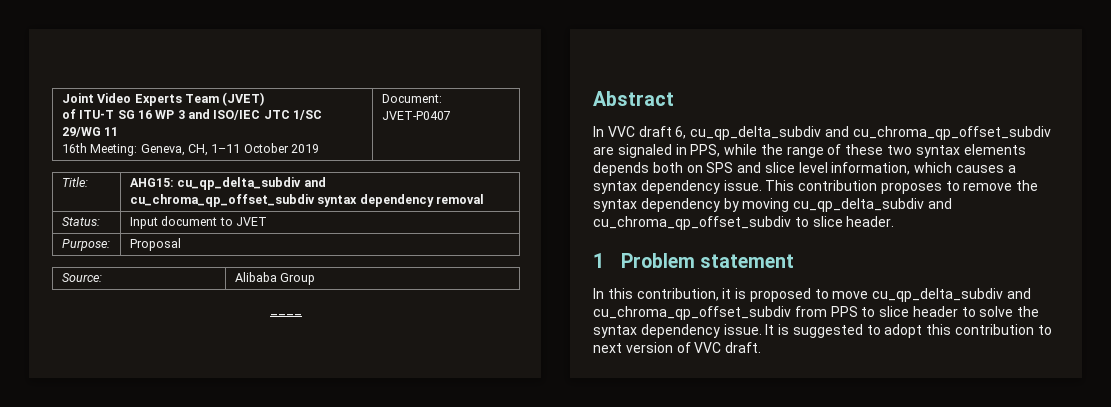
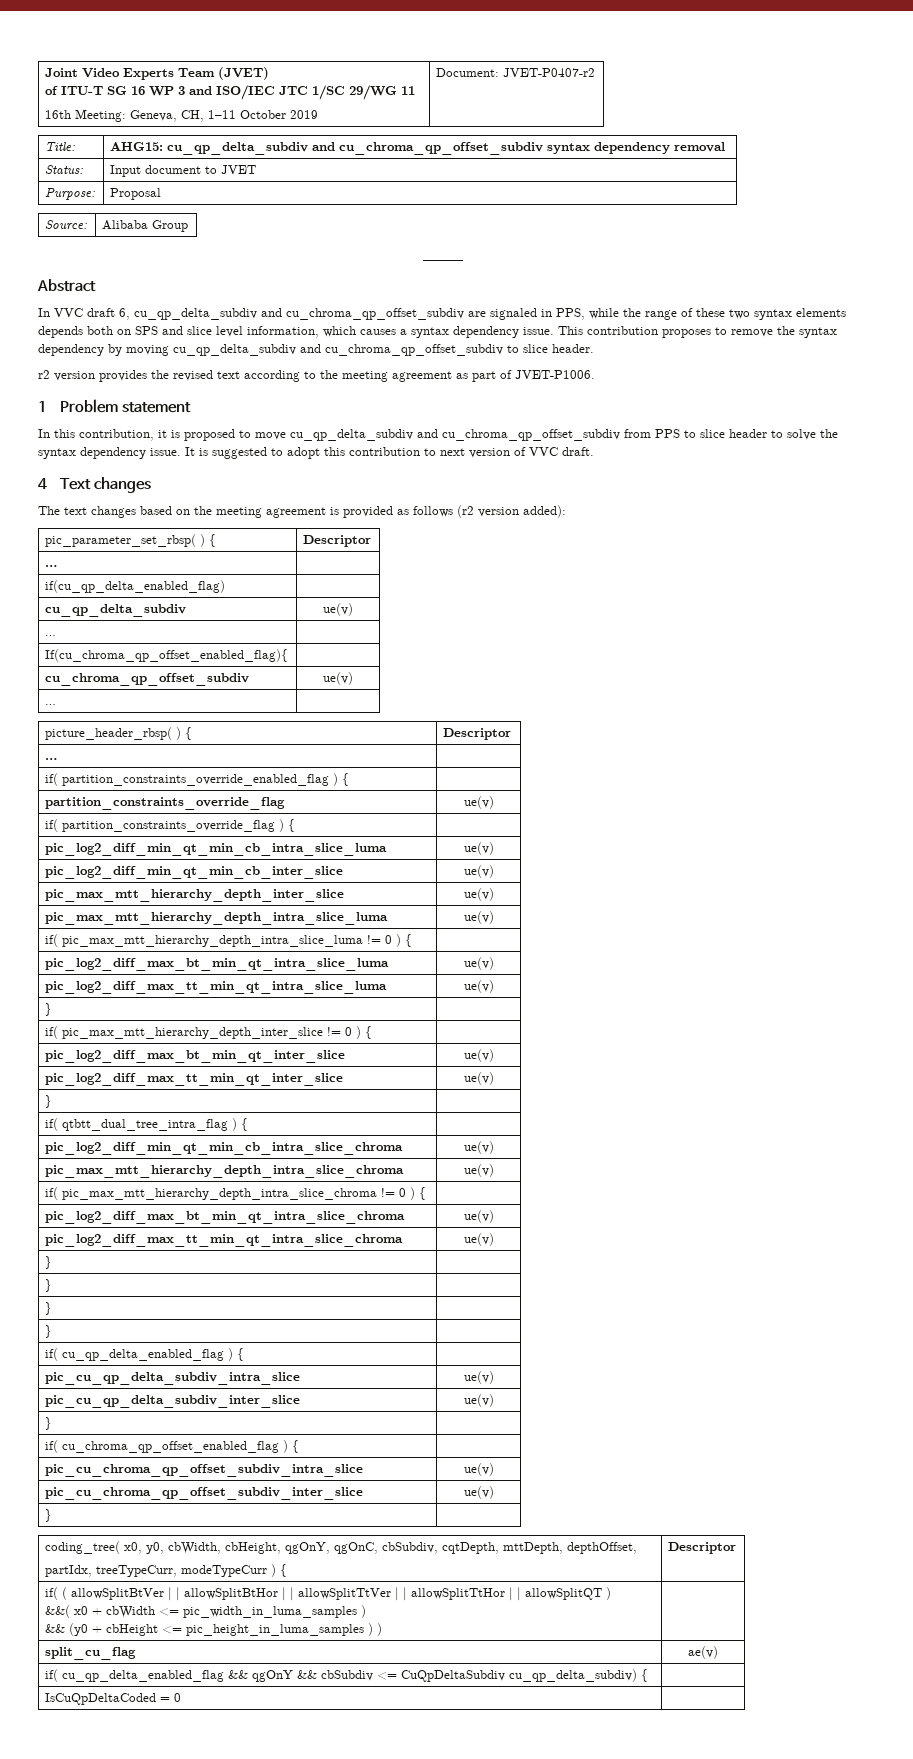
  Joint Video Experts Team (JVET)
  of ITU-T SG 16 WP 3 and ISO/IEC JTC 1/SC 29/WG 11
- 16th Meeting: Geneva, CH, 1–11 October 2019 | Document: JVET-P0407
+ 16th Meeting: Geneva, CH, 1–11 October 2019 | Document: JVET-P0407-r2
+ r2 version provides the revised text according to the meeting agreement as part of JVET-P1006.
+ 4 Text changes
+ The text changes based on the meeting agreement is provided as follows (r2 version added):
+ pic_parameter_set_rbsp( ) { | Descriptor
+ … |
+ if(cu_qp_delta_enabled_flag) |
+ cu_qp_delta_subdiv | ue(v)
+ … |
+ If(cu_chroma_qp_offset_enabled_flag){ |
+ cu_chroma_qp_offset_subdiv | ue(v)
+ … |
+ picture_header_rbsp( ) { | Descriptor
+ … |
+ if( partition_constraints_override_enabled_flag ) { |
+ partition_constraints_override_flag | ue(v)
+ if( partition_constraints_override_flag ) { |
+ pic_log2_diff_min_qt_min_cb_intra_slice_luma | ue(v)
+ pic_log2_diff_min_qt_min_cb_inter_slice | ue(v)
+ pic_max_mtt_hierarchy_depth_inter_slice | ue(v)
+ pic_max_mtt_hierarchy_depth_intra_slice_luma | ue(v)
+ if( pic_max_mtt_hierarchy_depth_intra_slice_luma != 0 ) { |
+ pic_log2_diff_max_bt_min_qt_intra_slice_luma | ue(v)
+ pic_log2_diff_max_tt_min_qt_intra_slice_luma | ue(v)
+ } |
+ if( pic_max_mtt_hierarchy_depth_inter_slice != 0 ) { |
+ pic_log2_diff_max_bt_min_qt_inter_slice | ue(v)
+ pic_log2_diff_max_tt_min_qt_inter_slice | ue(v)
+ } |
+ if( qtbtt_dual_tree_intra_flag ) { |
+ pic_log2_diff_min_qt_min_cb_intra_slice_chroma | ue(v)
+ pic_max_mtt_hierarchy_depth_intra_slice_chroma | ue(v)
+ if( pic_max_mtt_hierarchy_depth_intra_slice_chroma != 0 ) { |
+ pic_log2_diff_max_bt_min_qt_intra_slice_chroma | ue(v)
+ pic_log2_diff_max_tt_min_qt_intra_slice_chroma | ue(v)
+ } |
+ } |
+ } |
+ } |
+ if( cu_qp_delta_enabled_flag ) { |
+ pic_cu_qp_delta_subdiv_intra_slice | ue(v)
+ pic_cu_qp_delta_subdiv_inter_slice | ue(v)
+ } |
+ if( cu_chroma_qp_offset_enabled_flag ) { |
+ pic_cu_chroma_qp_offset_subdiv_intra_slice | ue(v)
+ pic_cu_chroma_qp_offset_subdiv_inter_slice | ue(v)
+ } |
+ coding_tree( x0, y0, cbWidth, cbHeight, qgOnY, qgOnC, cbSubdiv, cqtDepth, mttDepth, depthOffset,
+ partIdx, treeTypeCurr, modeTypeCurr ) { | Descriptor
+ if( ( allowSplitBtVer | | allowSplitBtHor | | allowSplitTtVer | | allowSplitTtHor | | allowSplitQT )
+ &&( x0 + cbWidth <= pic_width_in_luma_samples )
+ && (y0 + cbHeight <= pic_height_in_luma_samples ) ) |
+ split_cu_flag | ae(v)
+ if( cu_qp_delta_enabled_flag && qgOnY && cbSubdiv <= CuQpDeltaSubdiv cu_qp_delta_subdiv) { |
+ IsCuQpDeltaCoded = 0 |

